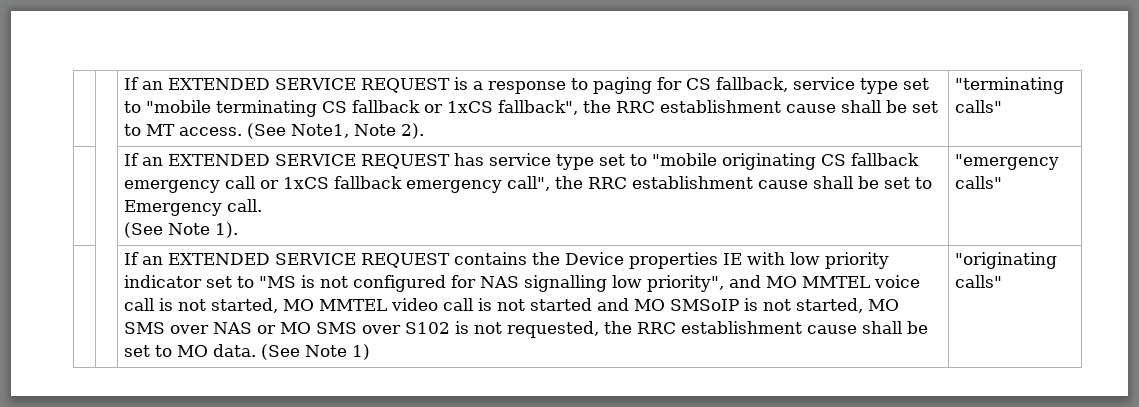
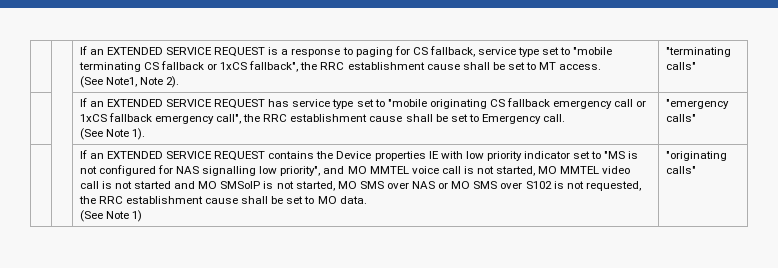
- | | If an EXTENDED SERVICE REQUEST is a response to paging for CS fallback, service type set to "mobile terminating CS fallback or 1xCS fallback", the RRC establishment cause shall be set to MT access. (See Note1, Note 2). | "terminating calls"
+ | | If an EXTENDED SERVICE REQUEST is a response to paging for CS fallback, service type set to "mobile terminating CS fallback or 1xCS fallback", the RRC establishment cause shall be set to MT access.
+ (See Note1, Note 2). | "terminating calls"
- If an EXTENDED SERVICE REQUEST contains the Device properties IE with low priority indicator set to "MS is not configured for NAS signalling low priority", and MO MMTEL voice call is not started, MO MMTEL video call is not started and MO SMSoIP is not started, MO SMS over NAS or MO SMS over S102 is not requested, the RRC establishment cause shall be set to MO data. (See Note 1)
+ If an EXTENDED SERVICE REQUEST contains the Device properties IE with low priority indicator set to "MS is not configured for NAS signalling low priority", and MO MMTEL voice call is not started, MO MMTEL video call is not started and MO SMSoIP is not started, MO SMS over NAS or MO SMS over S102 is not requested, the RRC establishment cause shall be set to MO data.
+ (See Note 1)

